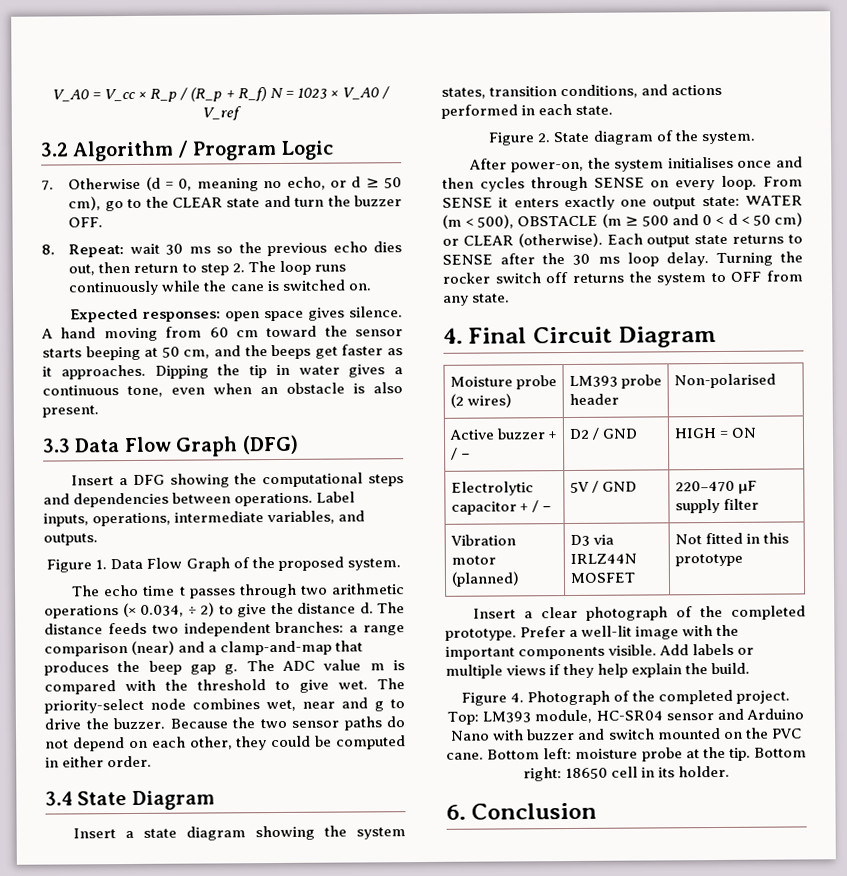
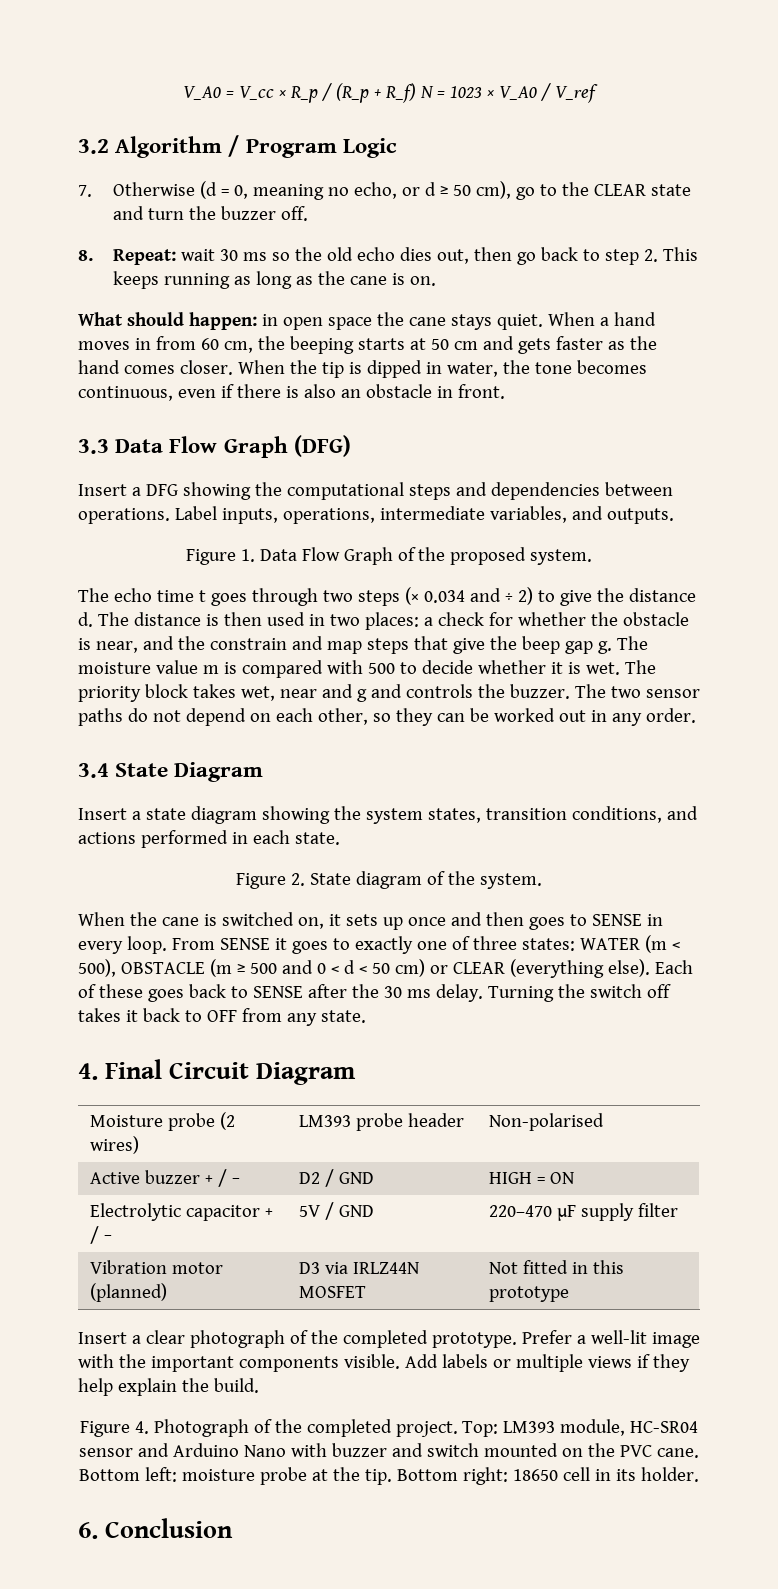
- 7. Otherwise (d = 0, meaning no echo, or d ≥ 50 cm), go to the CLEAR state and turn the buzzer OFF.
+ 7. Otherwise (d = 0, meaning no echo, or d ≥ 50 cm), go to the CLEAR state and turn the buzzer off.
- 8. Repeat: wait 30 ms so the previous echo dies out, then return to step 2. The loop runs continuously while the cane is switched on.
+ 8. Repeat: wait 30 ms so the old echo dies out, then go back to step 2. This keeps running as long as the cane is on.
- Expected responses: open space gives silence. A hand moving from 60 cm toward the sensor starts beeping at 50 cm, and the beeps get faster as it approaches. Dipping the tip in water gives a continuous tone, even when an obstacle is also present.
+ What should happen: in open space the cane stays quiet. When a hand moves in from 60 cm, the beeping starts at 50 cm and gets faster as the hand comes closer. When the tip is dipped in water, the tone becomes continuous, even if there is also an obstacle in front.
- The echo time t passes through two arithmetic operations (× 0.034, ÷ 2) to give the distance d.
+ The echo time t goes through two steps (× 0.034 and ÷ 2) to give the distance d.
- The distance feeds two independent branches: a range comparison (near) and a clamp-and-map that produces the beep gap g.
+ The distance is then used in two places: a check for whether the obstacle is near, and the constrain and map steps that give the beep gap g.
- The ADC value m is compared with the threshold to give wet. The priority-select node combines wet, near and g to drive the buzzer. Because the two sensor paths do not depend on each other, they could be computed in either order.
+ The moisture value m is compared with 500 to decide whether it is wet. The priority block takes wet, near and g and controls the buzzer. The two sensor paths do not depend on each other, so they can be worked out in any order.
- After power-on, the system initialises once and then cycles through SENSE on every loop.
+ When the cane is switched on, it sets up once and then goes to SENSE in every loop.
- From SENSE it enters exactly one output state: WATER (m < 500), OBSTACLE (m ≥ 500 and 0 < d < 50 cm) or CLEAR (otherwise). Each output state returns to SENSE after the 30 ms loop delay.
+ From SENSE it goes to exactly one of three states: WATER (m < 500), OBSTACLE (m ≥ 500 and 0 < d < 50 cm) or CLEAR (everything else). Each of these goes back to SENSE after the 30 ms delay.
- Turning the rocker switch off returns the system to OFF from any state.
+ Turning the switch off takes it back to OFF from any state.

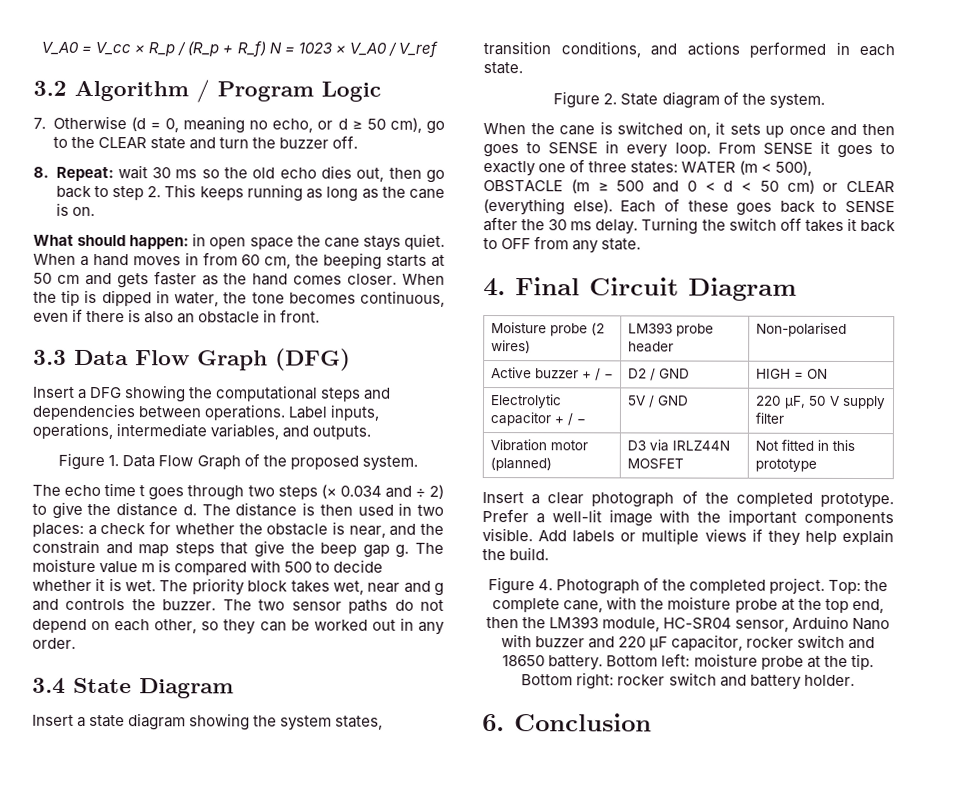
- Electrolytic capacitor + / − | 5V / GND | 220–470 µF supply filter
+ Electrolytic capacitor + / − | 5V / GND | 220 µF, 50 V supply filter
- Top: LM393 module, HC-SR04 sensor and Arduino Nano with buzzer and switch mounted on the PVC cane.
+ Top: the complete cane, with the moisture probe at the top end, then the LM393 module, HC-SR04 sensor, Arduino Nano with buzzer and 220 µF capacitor, rocker switch and 18650 battery.
- Bottom right: 18650 cell in its holder.
+ Bottom right: rocker switch and battery holder.

